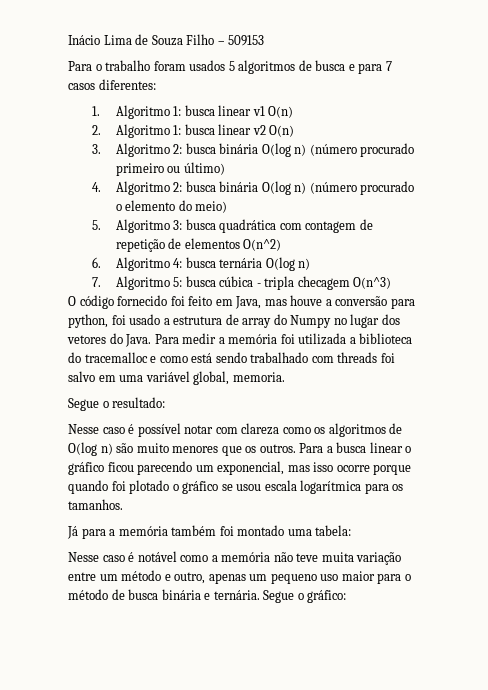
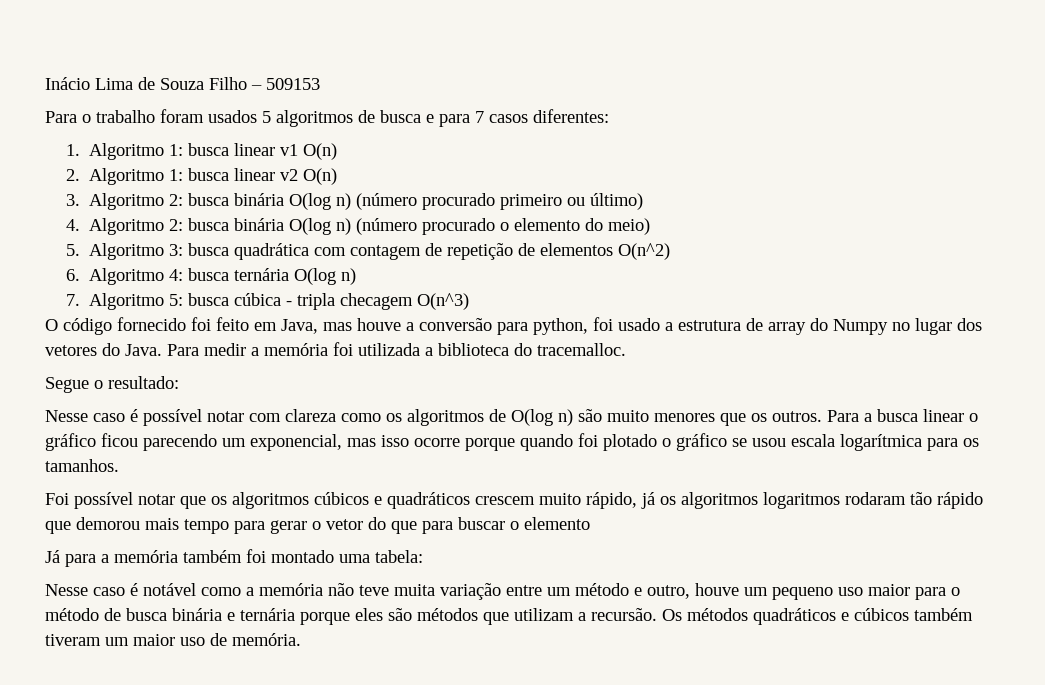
- Para medir a memória foi utilizada a biblioteca do tracemalloc e como está sendo trabalhado com threads foi salvo em uma variável global, memoria.
+ Para medir a memória foi utilizada a biblioteca do tracemalloc.
+ Foi possível notar que os algoritmos cúbicos e quadráticos crescem muito rápido, já os algoritmos logaritmos rodaram tão rápido que demorou mais tempo para gerar o vetor do que para buscar o elemento
- Nesse caso é notável como a memória não teve muita variação entre um método e outro, apenas um pequeno uso maior para o método de busca binária e ternária. Segue o gráfico:
+ Nesse caso é notável como a memória não teve muita variação entre um método e outro, houve um pequeno uso maior para o método de busca binária e ternária porque eles são métodos que utilizam a recursão. Os métodos quadráticos e cúbicos também tiveram um maior uso de memória.

